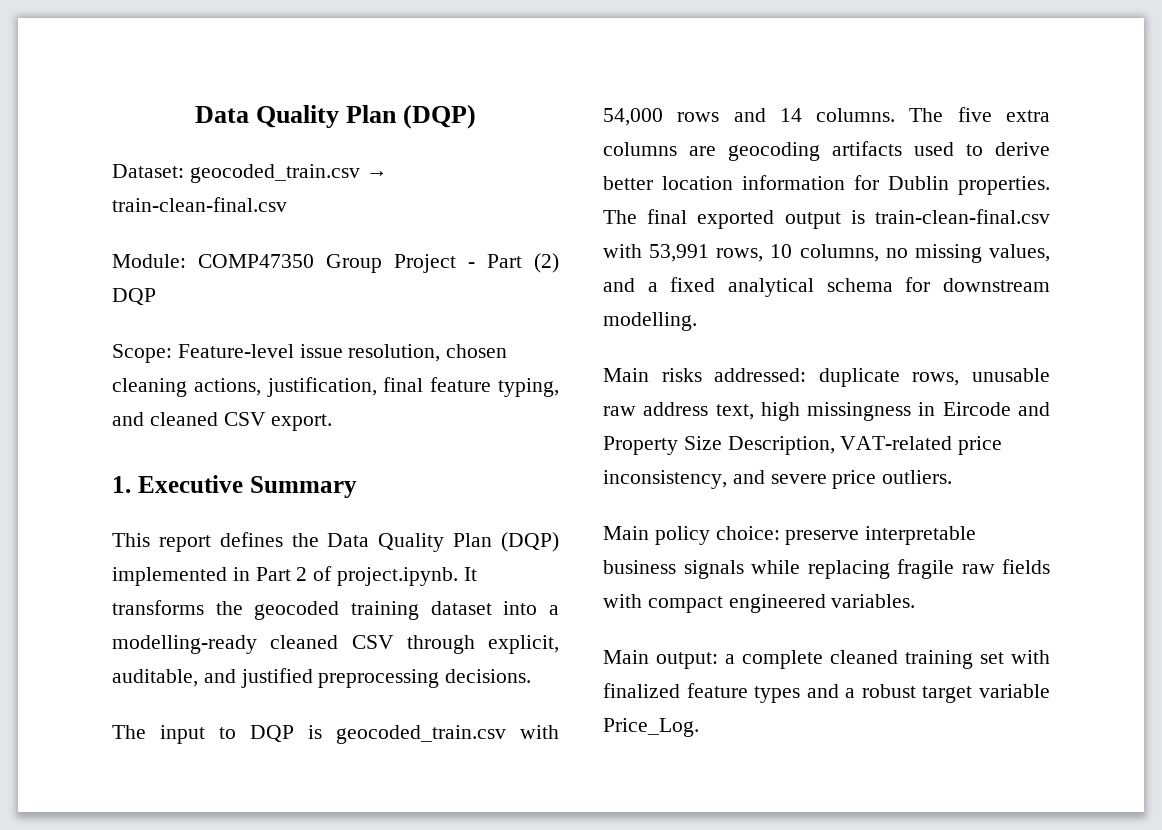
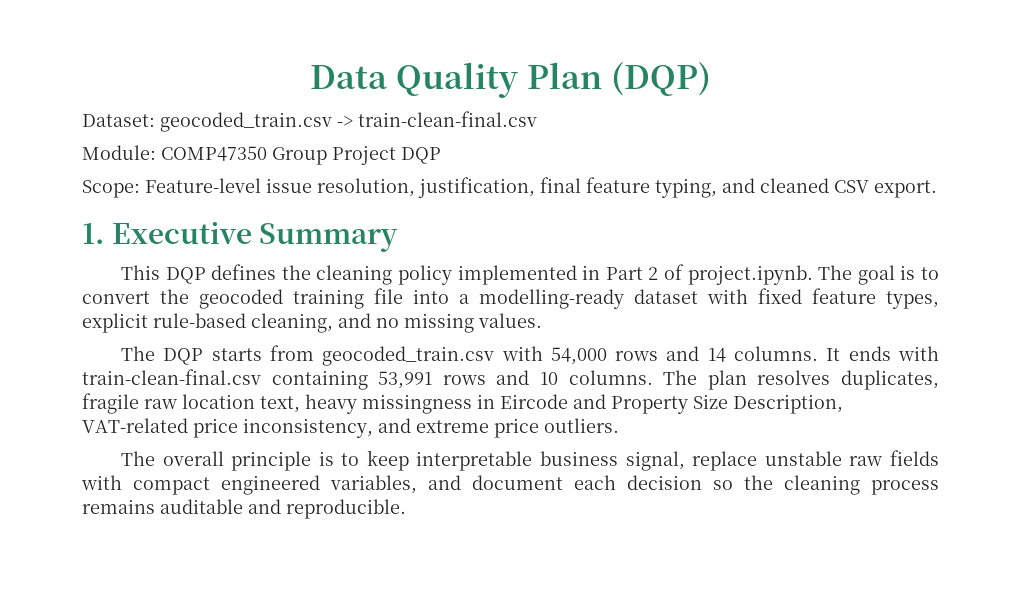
- Dataset: geocoded_train.csv → train-clean-final.csv
+ Dataset: geocoded_train.csv -> train-clean-final.csv
- Module: COMP47350 Group Project - Part (2) DQP
+ Module: COMP47350 Group Project DQP
- Scope: Feature-level issue resolution, chosen cleaning actions, justification, final feature typing, and cleaned CSV export.
+ Scope: Feature-level issue resolution, justification, final feature typing, and cleaned CSV export.
- This report defines the Data Quality Plan (DQP) implemented in Part 2 of project.ipynb. It transforms the geocoded training dataset into a modelling-ready cleaned CSV through explicit, auditable, and justified preprocessing decisions.
- The input to DQP is geocoded_train.csv with 54,000 rows and 14 columns.
+ This DQP defines the cleaning policy implemented in Part 2 of project.ipynb. The goal is to convert the geocoded training file into a modelling-ready dataset with fixed feature types, explicit rule-based cleaning, and no missing values.
+ The DQP starts from geocoded_train.csv with 54,000 rows and 14 columns.
- The five extra columns are geocoding artifacts used to derive better location information for Dublin properties. The final exported output is train-clean-final.csv with 53,991 rows, 10 columns, no missing values, and a fixed analytical schema for downstream modelling.
- Main risks addressed: duplicate rows, unusable raw address text, high missingness in Eircode and Property Size Description, VAT-related price inconsistency, and severe price outliers.
+ It ends with train-clean-final.csv containing 53,991 rows and 10 columns. The plan resolves duplicates, fragile raw location text, heavy missingness in Eircode and Property Size Description, VAT-related price inconsistency, and extreme price outliers.
- Main policy choice: preserve interpretable business signals while replacing fragile raw fields with compact engineered variables.
- Main output: a complete cleaned training set with finalized feature types and a robust target variable Price_Log.
+ The overall principle is to keep interpretable business signal, replace unstable raw fields with compact engineered variables, and document each decision so the cleaning process remains auditable and reproducible.

